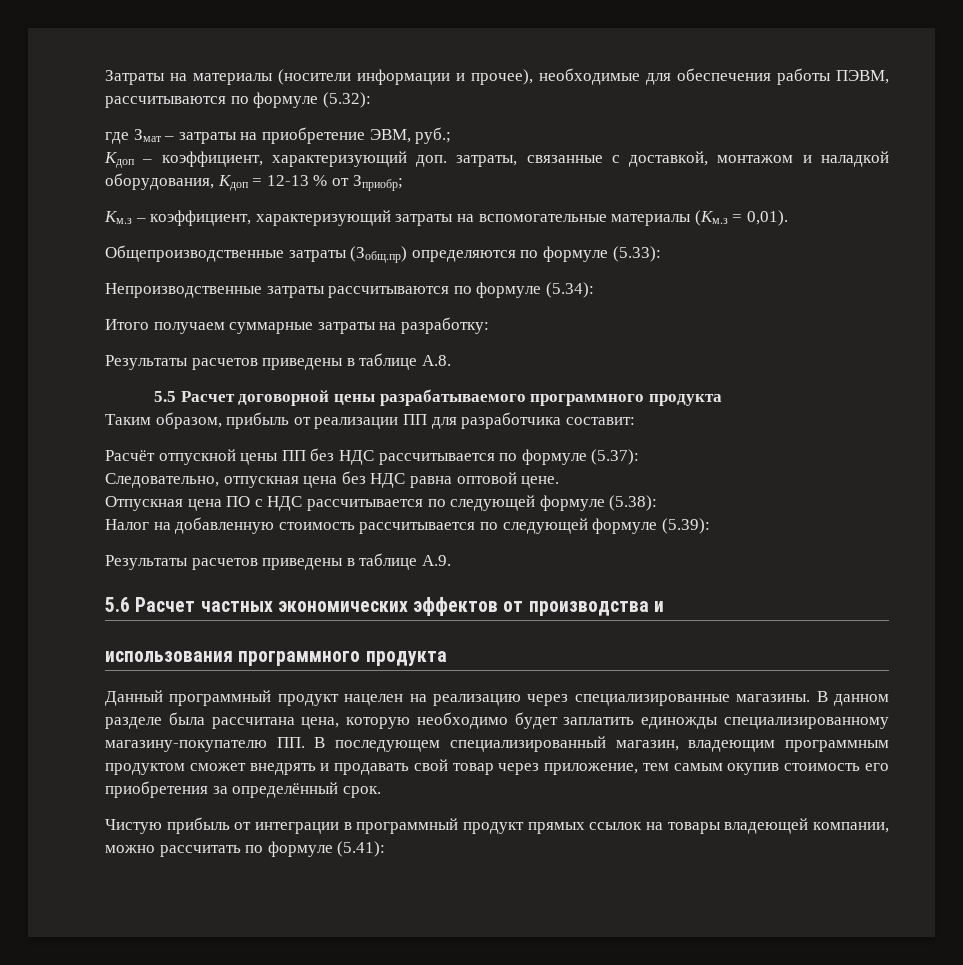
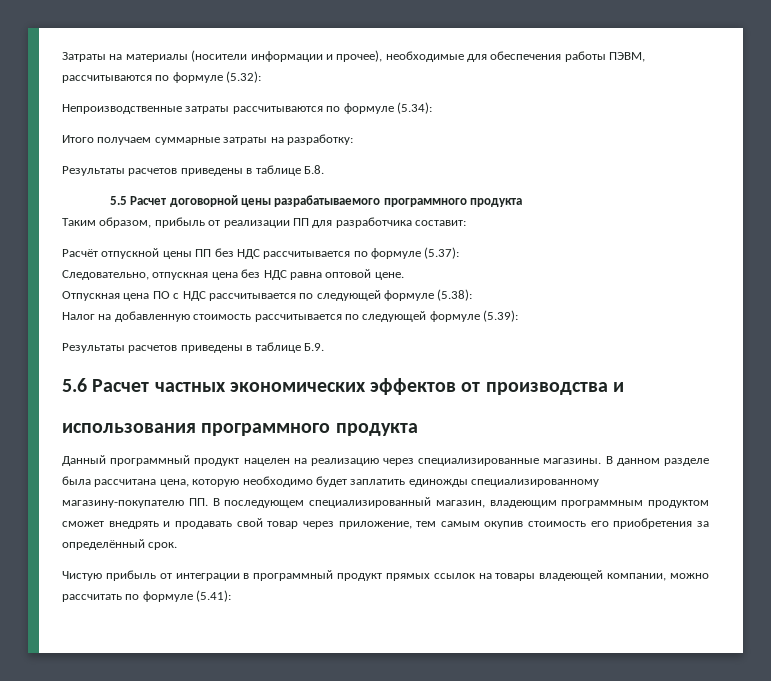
- где Змат – затраты на приобретение ЭВМ, руб.;
- Kдоп – коэффициент, характеризующий доп. затраты, связанные с доставкой, монтажом и наладкой оборудования, Kдоп = 12-13 % от Зприобр;
- Kм.з – коэффициент, характеризующий затраты на вспомогательные материалы (Kм.з = 0,01).
- Общепроизводственные затраты (Зобщ.пр) определяются по формуле (5.33):
- Результаты расчетов приведены в таблице А.8.
+ Результаты расчетов приведены в таблице Б.8.
- Результаты расчетов приведены в таблице А.9.
+ Результаты расчетов приведены в таблице Б.9.

